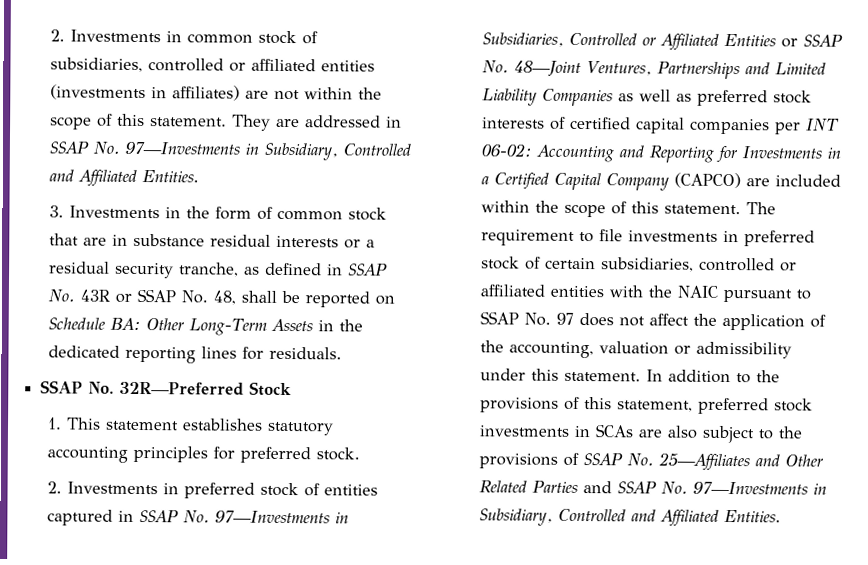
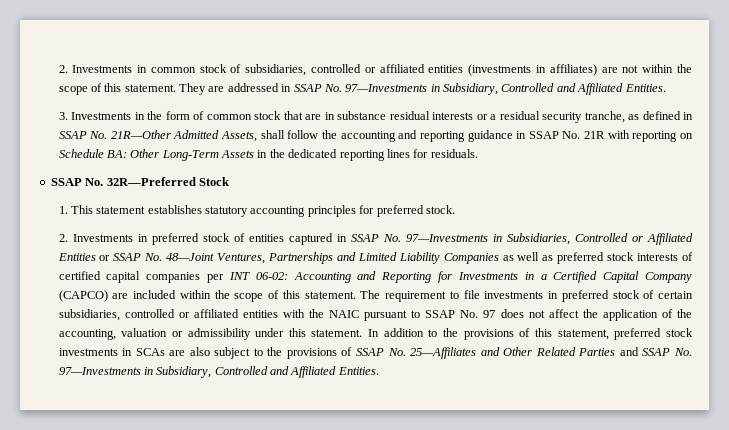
- 3. Investments in the form of common stock that are in substance residual interests or a residual security tranche, as defined in SSAP No. 43R or SSAP No. 48, shall be reported on Schedule BA: Other Long-Term Assets in the dedicated reporting lines for residuals.
+ 3. Investments in the form of common stock that are in substance residual interests or a residual security tranche, as defined in SSAP No. 21R—Other Admitted Assets, shall follow the accounting and reporting guidance in SSAP No. 21R with reporting on Schedule BA: Other Long-Term Assets in the dedicated reporting lines for residuals.

